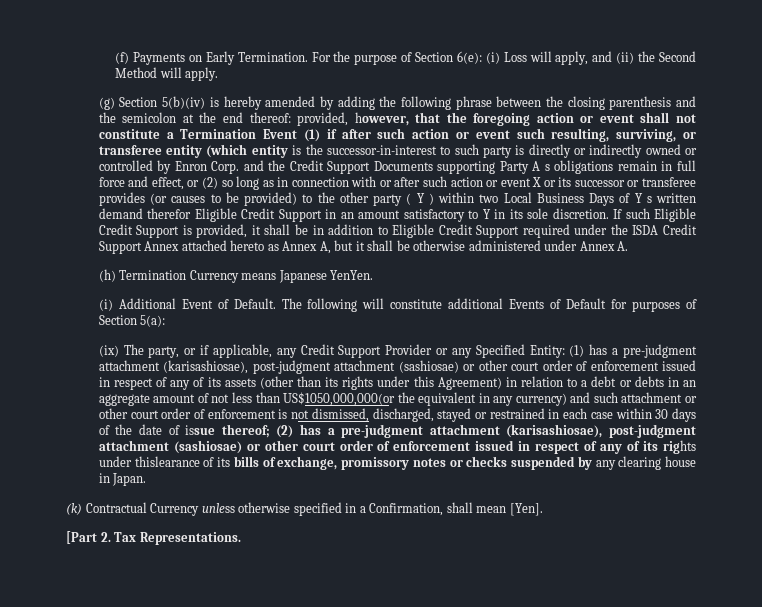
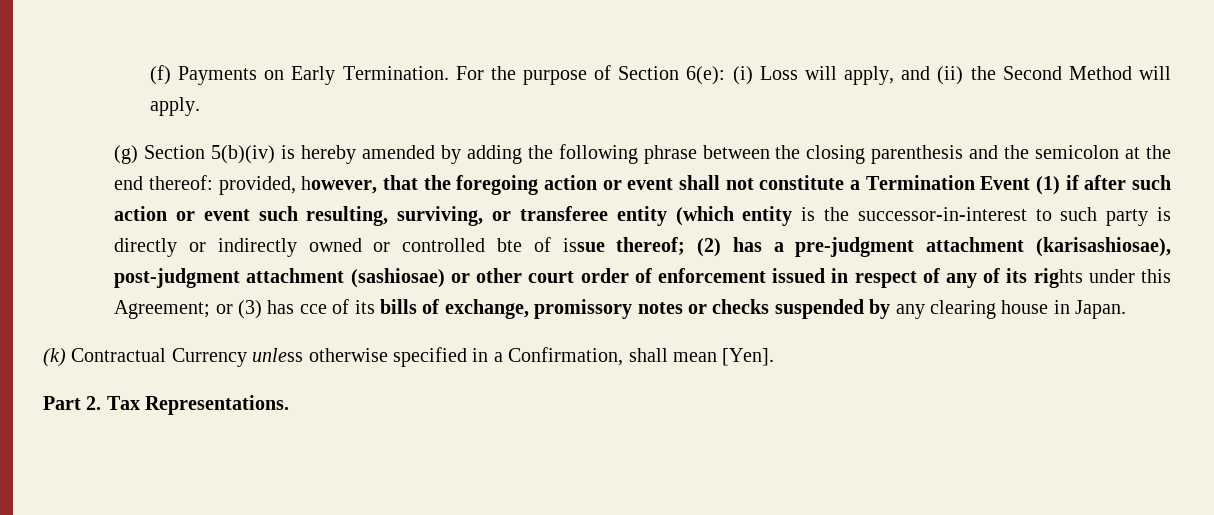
- provided, however, that the foregoing action or event shall not constitute a Termination Event (1) if after such action or event such resulting, surviving, or transferee entity (which entity is the successor-in-interest to such party is directly or indirectly owned or controlled by Enron Corp. and the Credit Support Documents supporting Party A s obligations remain in full force and effect, or (2) so long as in connection with or after such action or event X or its successor or transferee provides (or causes to be provided) to the other party ( Y ) within two Local Business Days of Y s written demand therefor Eligible Credit Support in an amount satisfactory to Y in its sole discretion. If such Eligible Credit Support is provided, it shall be in addition to Eligible Credit Support required under the ISDA Credit Support Annex attached hereto as Annex A, but it shall be otherwise administered under Annex A.
- (h) Termination Currency means Japanese YenYen.
- (i) Additional Event of Default. The following will constitute additional Events of Default for purposes of Section 5(a):
- (ix) The party, or if applicable, any Credit Support Provider or any Specified Entity: (1) has a pre-judgment attachment (karisashiosae), post-judgment attachment (sashiosae) or other court order of enforcement issued in respect of any of its assets (other than its rights under this Agreement) in relation to a debt or debts in an aggregate amount of not less than US$1050,000,000(or the equivalent in any currency) and such attachment or other court order of enforcement is not dismissed, discharged, stayed or restrained in each case within 30 days of the date of issue thereof;
+ provided, however, that the foregoing action or event shall not constitute a Termination Event (1) if after such action or event such resulting, surviving, or transferee entity (which entity is the successor-in-interest to such party is directly or indirectly owned or controlled bte of issue thereof;
- (2) has a pre-judgment attachment (karisashiosae), post-judgment attachment (sashiosae) or other court order of enforcement issued in respect of any of its rights under thislearance of its bills of exchange, promissory notes or checks suspended by any clearing house in Japan.
+ (2) has a pre-judgment attachment (karisashiosae), post-judgment attachment (sashiosae) or other court order of enforcement issued in respect of any of its rights under this Agreement; or (3) has cce of its bills of exchange, promissory notes or checks suspended by any clearing house in Japan.
- [Part 2. Tax Representations.
+ Part 2. Tax Representations.

